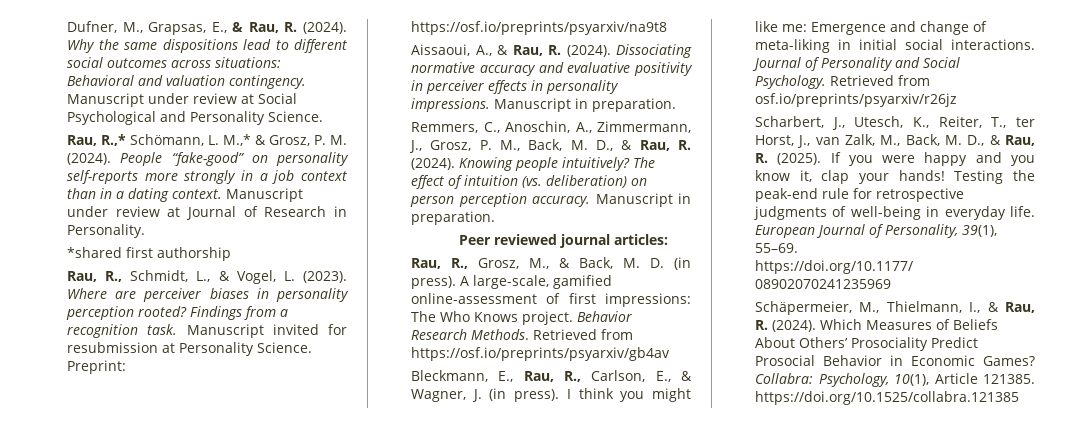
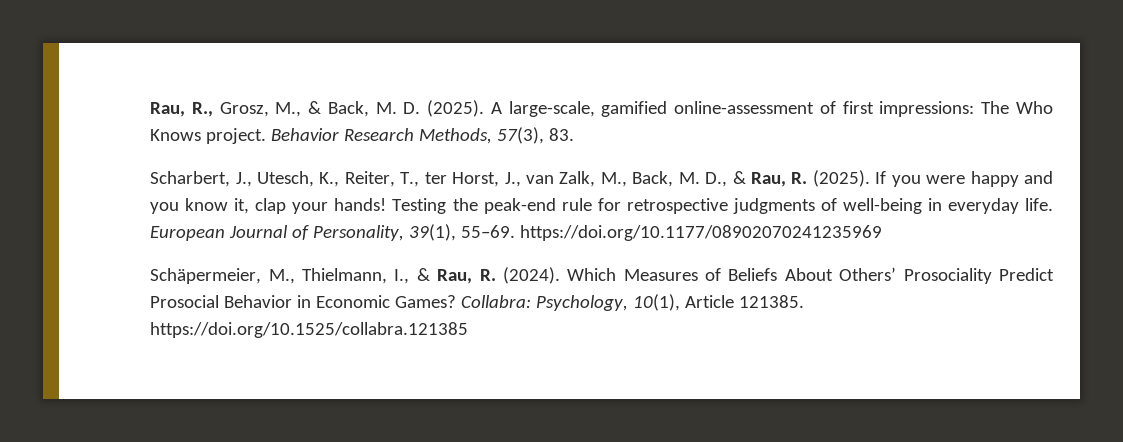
- Dufner, M., Grapsas, E., & Rau, R. (2024). Why the same dispositions lead to different social outcomes across situations: Behavioral and valuation contingency. Manuscript under review at Social Psychological and Personality Science.
- Rau, R.,* Schömann, L. M.,* & Grosz, P. M. (2024). People “fake-good” on personality self-reports more strongly in a job context than in a dating context. Manuscript under review at Journal of Research in Personality.
- *shared first authorship
- Rau, R., Schmidt, L., & Vogel, L. (2023). Where are perceiver biases in personality perception rooted? Findings from a recognition task. Manuscript invited for resubmission at Personality Science. Preprint: https://osf.io/preprints/psyarxiv/na9t8
- Aissaoui, A., & Rau, R. (2024). Dissociating normative accuracy and evaluative positivity in perceiver effects in personality impressions. Manuscript in preparation.
- Remmers, C., Anoschin, A., Zimmermann, J., Grosz, P. M., Back, M. D., & Rau, R. (2024). Knowing people intuitively? The effect of intuition (vs. deliberation) on person perception accuracy. Manuscript in preparation.
- Peer reviewed journal articles:
- Rau, R., Grosz, M., & Back, M. D. (in press).
+ Rau, R., Grosz, M., & Back, M. D. (2025).
- Behavior Research Methods. Retrieved from https://osf.io/preprints/psyarxiv/gb4av
- Bleckmann, E., Rau, R., Carlson, E., & Wagner, J. (in press). I think you might like me: Emergence and change of meta-liking in initial social interactions. Journal of Personality and Social Psychology. Retrieved from osf.io/preprints/psyarxiv/r26jz
+ Behavior Research Methods, 57(3), 83.

